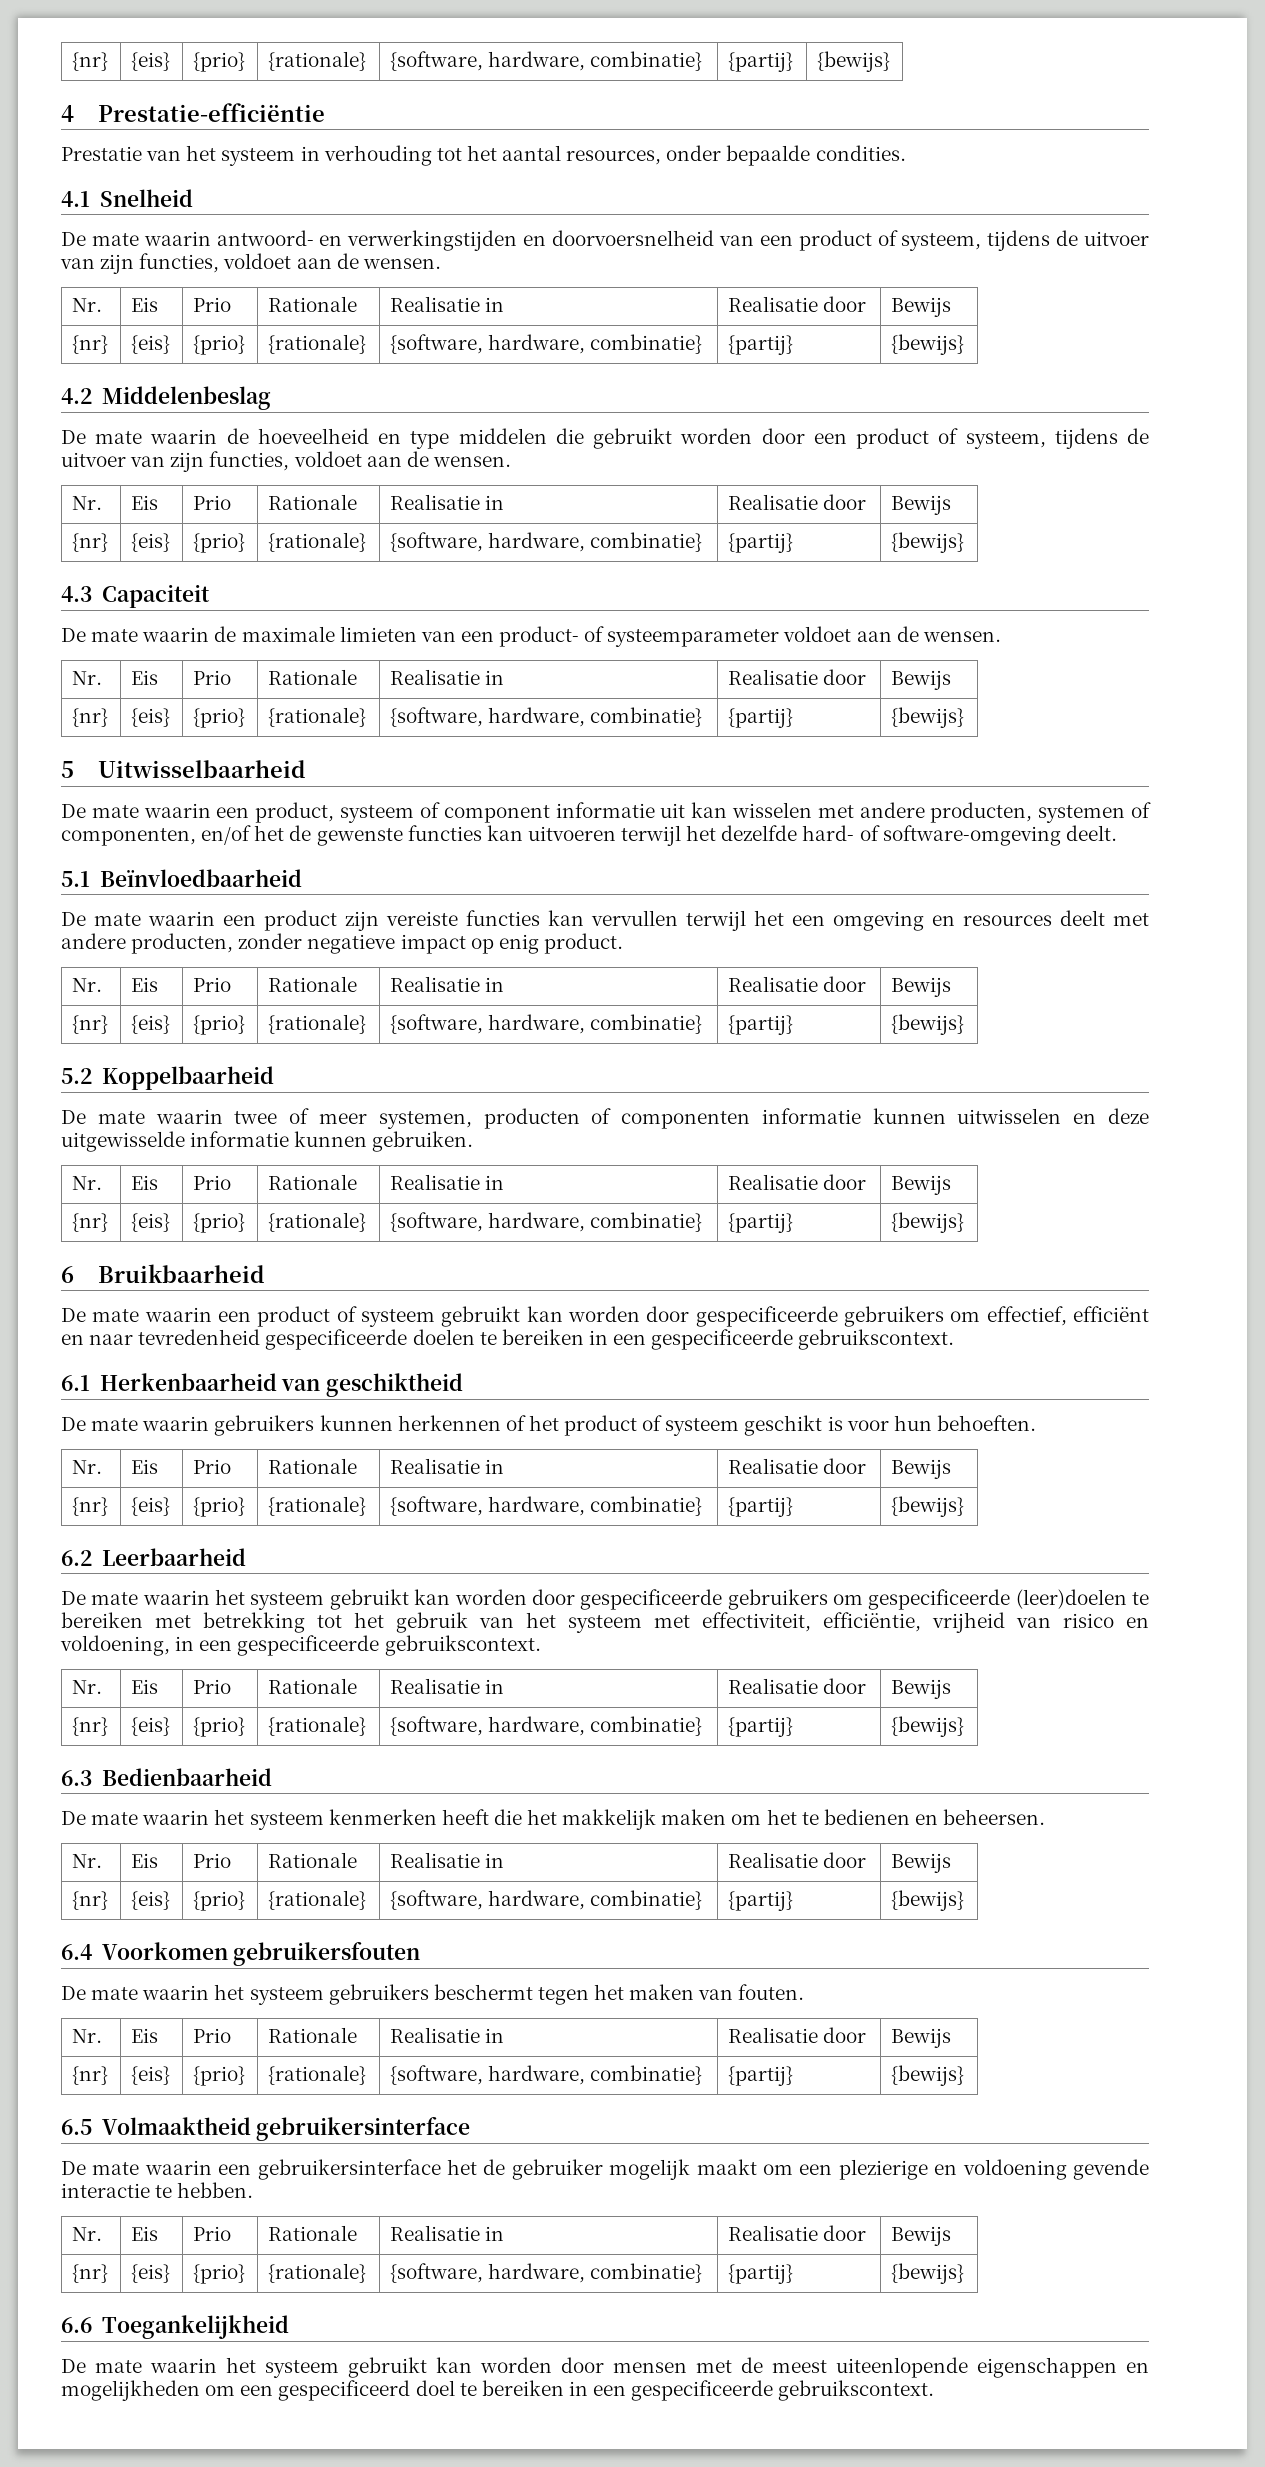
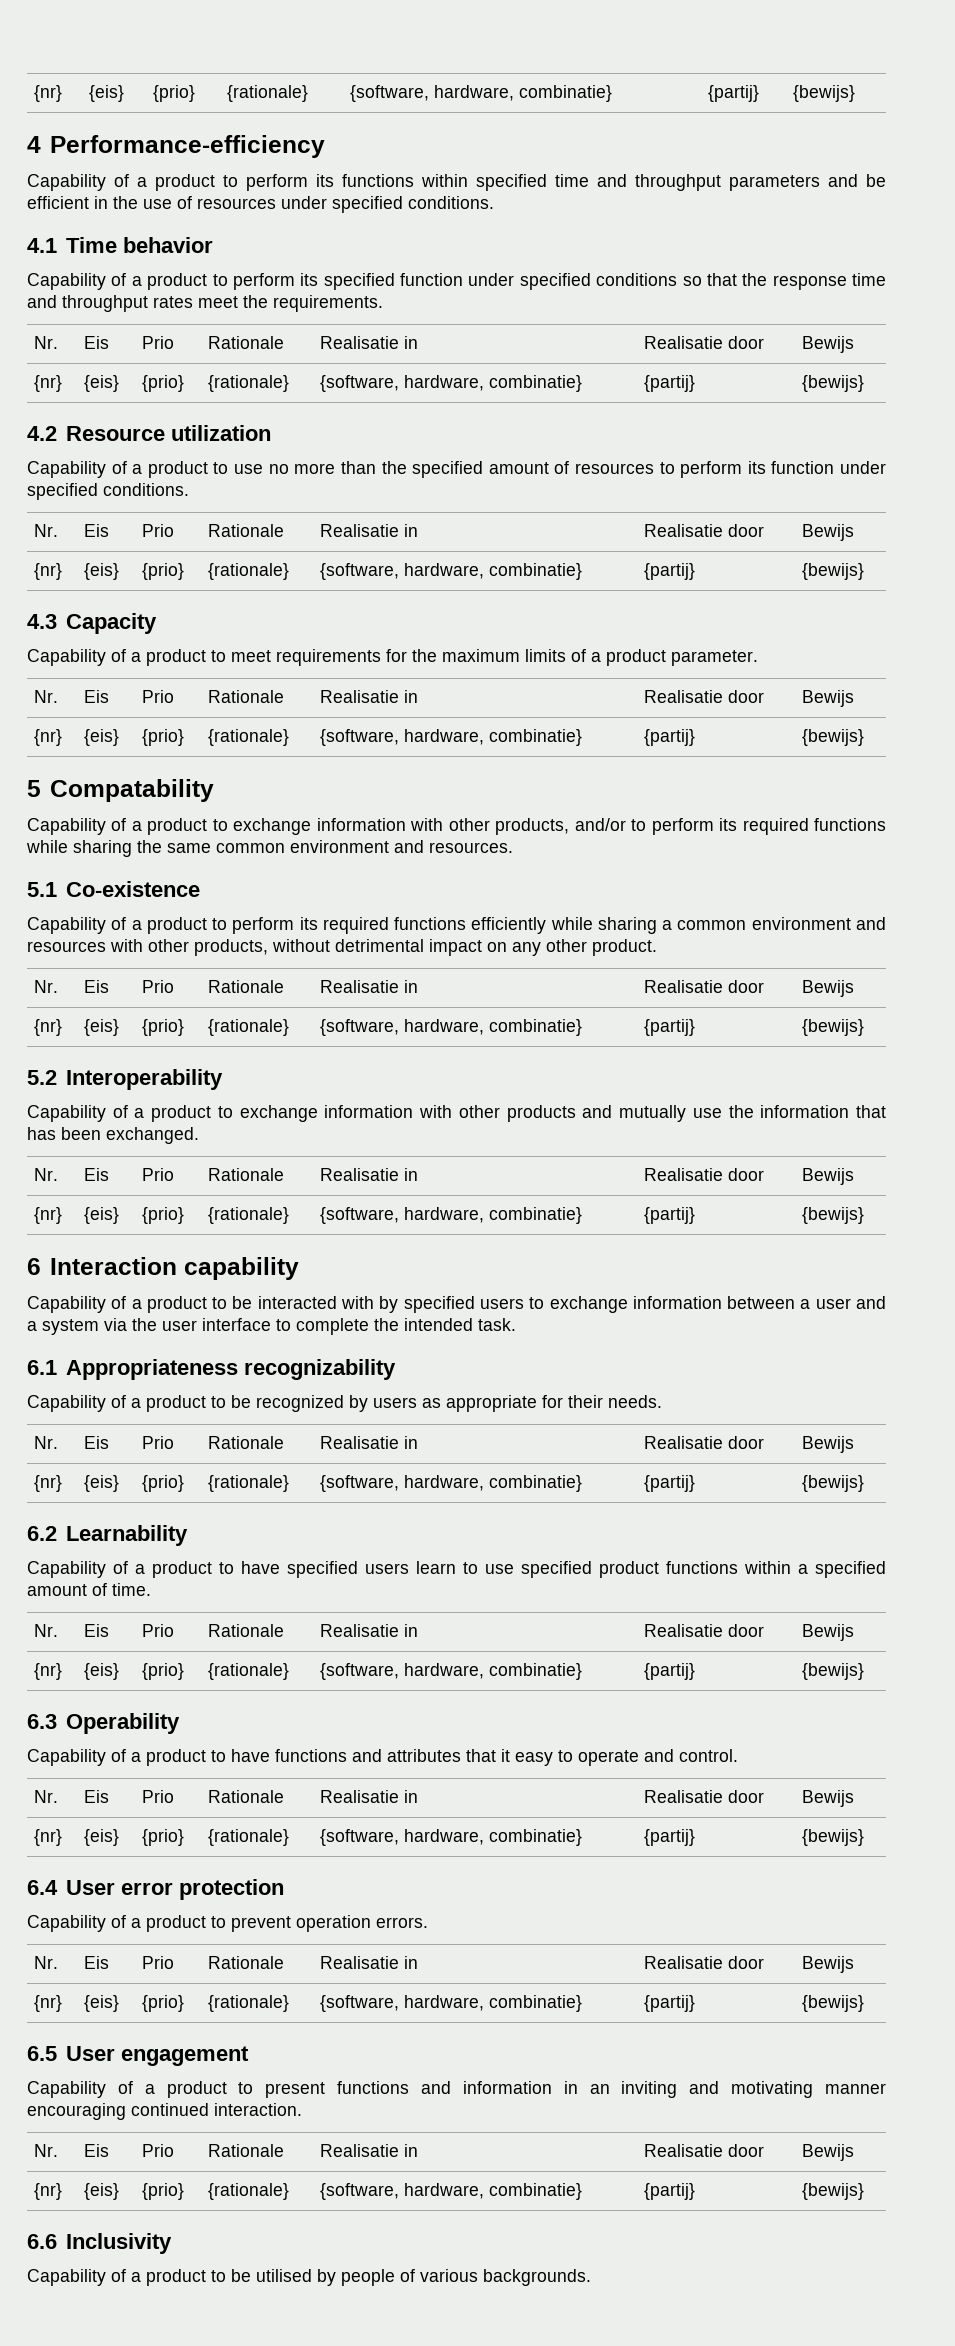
- 4 Prestatie-efficiëntie
- Prestatie van het systeem in verhouding tot het aantal resources, onder bepaalde condities.
- 4.1 Snelheid
- De mate waarin antwoord- en verwerkingstijden en doorvoersnelheid van een product of systeem, tijdens de uitvoer van zijn functies, voldoet aan de wensen.
+ 4 Performance-efficiency
+ Capability of a product to perform its functions within specified time and throughput parameters and be efficient in the use of resources under specified conditions.
+ 4.1 Time behavior
+ Capability of a product to perform its specified function under specified conditions so that the response time and throughput rates meet the requirements.
- 4.2 Middelenbeslag
- De mate waarin de hoeveelheid en type middelen die gebruikt worden door een product of systeem, tijdens de uitvoer van zijn functies, voldoet aan de wensen.
+ 4.2 Resource utilization
+ Capability of a product to use no more than the specified amount of resources to perform its function under specified conditions.
- 4.3 Capaciteit
- De mate waarin de maximale limieten van een product- of systeemparameter voldoet aan de wensen.
+ 4.3 Capacity
+ Capability of a product to meet requirements for the maximum limits of a product parameter.
- 5 Uitwisselbaarheid
- De mate waarin een product, systeem of component informatie uit kan wisselen met andere producten, systemen of componenten, en/of het de gewenste functies kan uitvoeren terwijl het dezelfde hard- of software-omgeving deelt.
- 5.1 Beïnvloedbaarheid
- De mate waarin een product zijn vereiste functies kan vervullen terwijl het een omgeving en resources deelt met andere producten, zonder negatieve impact op enig product.
+ 5 Compatability
+ Capability of a product to exchange information with other products, and/or to perform its required functions while sharing the same common environment and resources.
+ 5.1 Co-existence
+ Capability of a product to perform its required functions efficiently while sharing a common environment and resources with other products, without detrimental impact on any other product.
- 5.2 Koppelbaarheid
- De mate waarin twee of meer systemen, producten of componenten informatie kunnen uitwisselen en deze uitgewisselde informatie kunnen gebruiken.
+ 5.2 Interoperability
+ Capability of a product to exchange information with other products and mutually use the information that has been exchanged.
- 6 Bruikbaarheid
- De mate waarin een product of systeem gebruikt kan worden door gespecificeerde gebruikers om effectief, efficiënt en naar tevredenheid gespecificeerde doelen te bereiken in een gespecificeerde gebruikscontext.
- 6.1 Herkenbaarheid van geschiktheid
- De mate waarin gebruikers kunnen herkennen of het product of systeem geschikt is voor hun behoeften.
+ 6 Interaction capability
+ Capability of a product to be interacted with by specified users to exchange information between a user and a system via the user interface to complete the intended task.
+ 6.1 Appropriateness recognizability
+ Capability of a product to be recognized by users as appropriate for their needs.
- 6.2 Leerbaarheid
- De mate waarin het systeem gebruikt kan worden door gespecificeerde gebruikers om gespecificeerde (leer)doelen te bereiken met betrekking tot het gebruik van het systeem met effectiviteit, efficiëntie, vrijheid van risico en voldoening, in een gespecificeerde gebruikscontext.
+ 6.2 Learnability
+ Capability of a product to have specified users learn to use specified product functions within a specified amount of time.
- 6.3 Bedienbaarheid
- De mate waarin het systeem kenmerken heeft die het makkelijk maken om het te bedienen en beheersen.
+ 6.3 Operability
+ Capability of a product to have functions and attributes that it easy to operate and control.
- 6.4 Voorkomen gebruikersfouten
- De mate waarin het systeem gebruikers beschermt tegen het maken van fouten.
+ 6.4 User error protection
+ Capability of a product to prevent operation errors.
- 6.5 Volmaaktheid gebruikersinterface
- De mate waarin een gebruikersinterface het de gebruiker mogelijk maakt om een plezierige en voldoening gevende interactie te hebben.
+ 6.5 User engagement
+ Capability of a product to present functions and information in an inviting and motivating manner encouraging continued interaction.
- 6.6 Toegankelijkheid
- De mate waarin het systeem gebruikt kan worden door mensen met de meest uiteenlopende eigenschappen en mogelijkheden om een gespecificeerd doel te bereiken in een gespecificeerde gebruikscontext.
+ 6.6 Inclusivity
+ Capability of a product to be utilised by people of various backgrounds.

